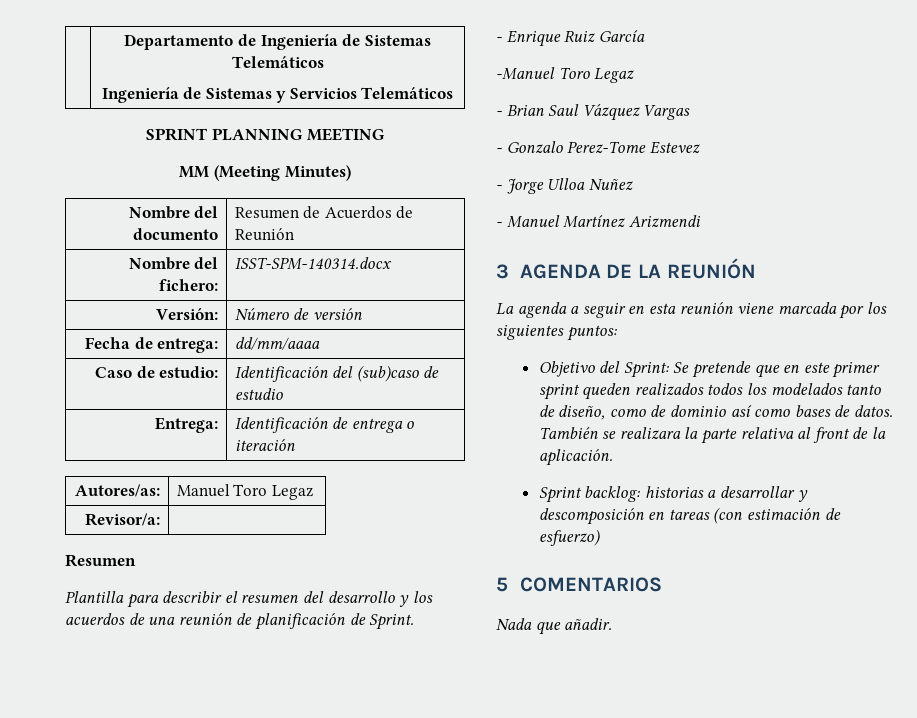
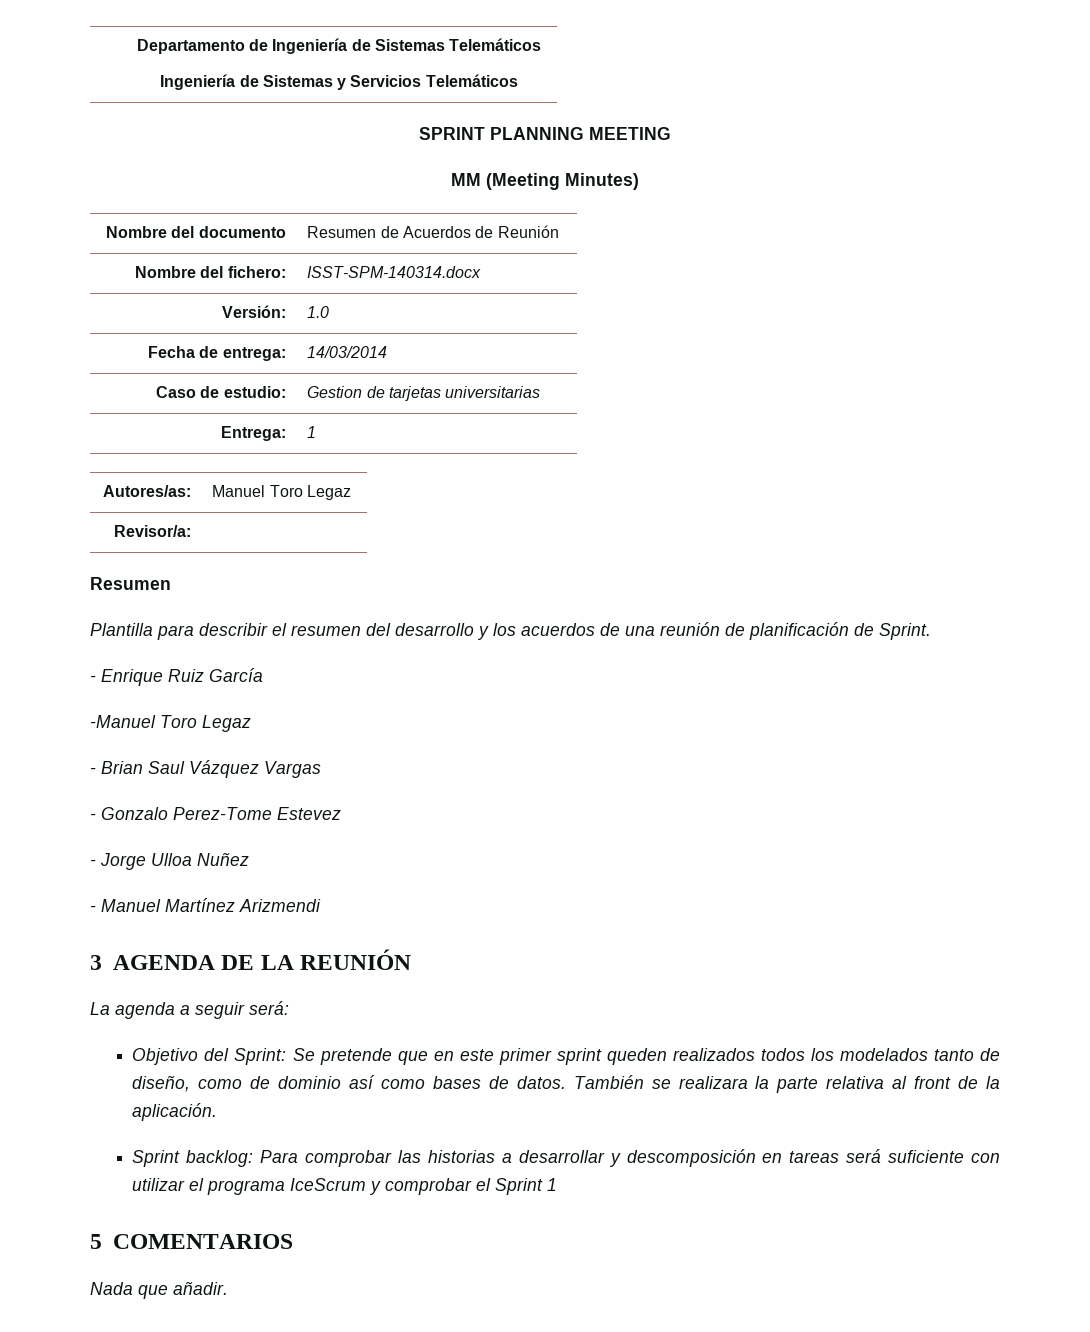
- Versión: | Número de versión
+ Versión: | 1.0
- Fecha de entrega: | dd/mm/aaaa
+ Fecha de entrega: | 14/03/2014
- Caso de estudio: | Identificación del (sub)caso de estudio
- Entrega: | Identificación de entrega o iteración
+ Caso de estudio: | Gestion de tarjetas universitarias
+ Entrega: | 1
- La agenda a seguir en esta reunión viene marcada por los siguientes puntos:
+ La agenda a seguir será:
- Sprint backlog: historias a desarrollar y descomposición en tareas (con estimación de esfuerzo)
+ Sprint backlog: Para comprobar las historias a desarrollar y descomposición en tareas será suficiente con utilizar el programa IceScrum y comprobar el Sprint 1

